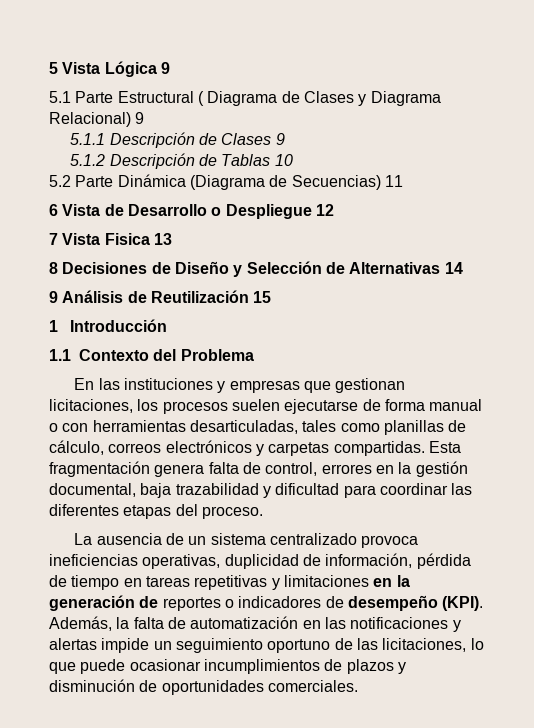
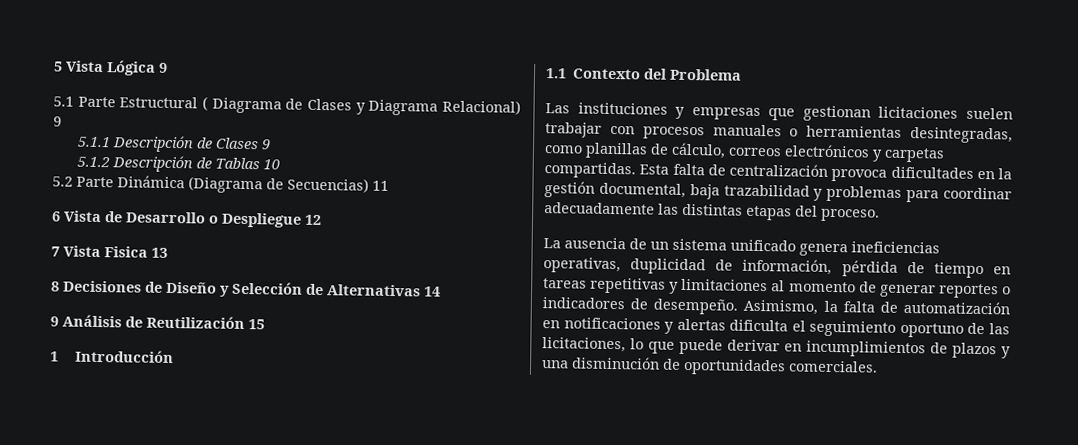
- En las instituciones y empresas que gestionan licitaciones, los procesos suelen ejecutarse de forma manual o con herramientas desarticuladas, tales como planillas de cálculo, correos electrónicos y carpetas compartidas.
+ Las instituciones y empresas que gestionan licitaciones suelen trabajar con procesos manuales o herramientas desintegradas, como planillas de cálculo, correos electrónicos y carpetas compartidas.
- Esta fragmentación genera falta de control, errores en la gestión documental, baja trazabilidad y dificultad para coordinar las diferentes etapas del proceso.
+ Esta falta de centralización provoca dificultades en la gestión documental, baja trazabilidad y problemas para coordinar adecuadamente las distintas etapas del proceso.
- La ausencia de un sistema centralizado provoca ineficiencias operativas, duplicidad de información, pérdida de tiempo en tareas repetitivas y limitaciones en la generación de reportes o indicadores de desempeño (KPI). Además, la falta de automatización en las notificaciones y alertas impide un seguimiento oportuno de las licitaciones, lo que puede ocasionar incumplimientos de plazos y disminución de oportunidades comerciales.
+ La ausencia de un sistema unificado genera ineficiencias operativas, duplicidad de información, pérdida de tiempo en tareas repetitivas y limitaciones al momento de generar reportes o indicadores de desempeño. Asimismo, la falta de automatización en notificaciones y alertas dificulta el seguimiento oportuno de las licitaciones, lo que puede derivar en incumplimientos de plazos y una disminución de oportunidades comerciales.

